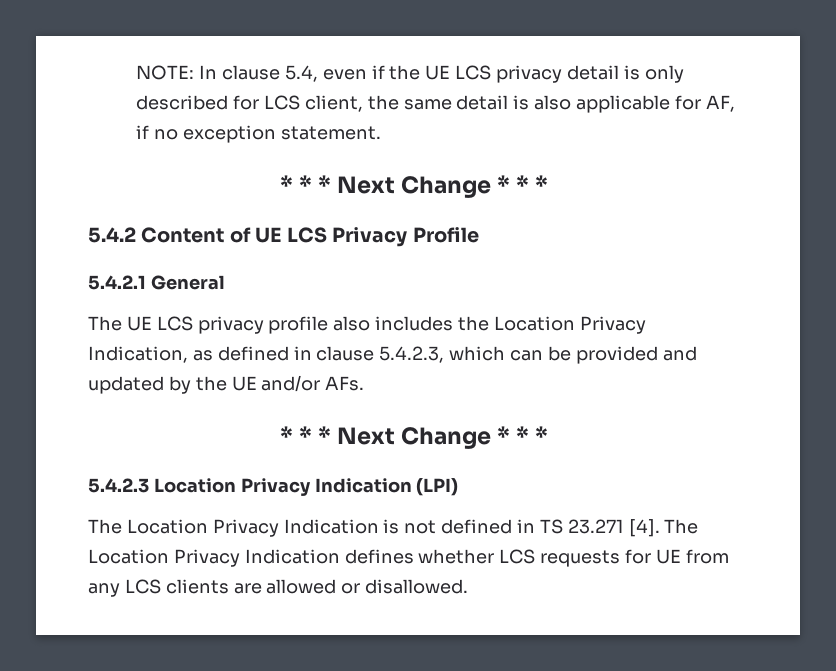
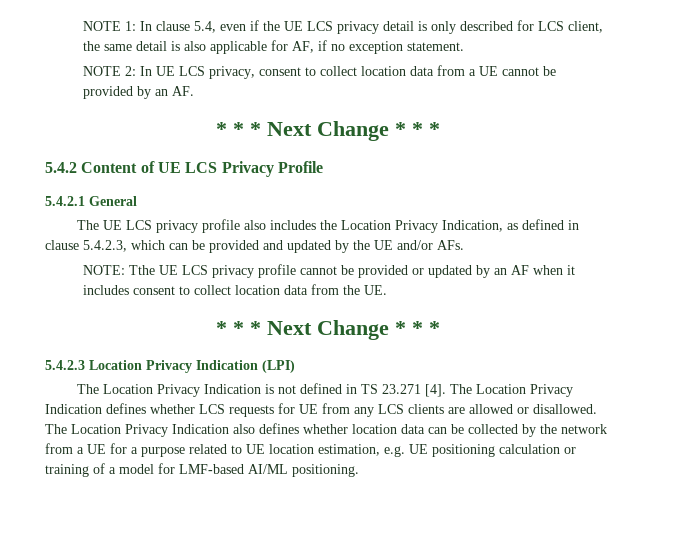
- NOTE: In clause 5.4, even if the UE LCS privacy detail is only described for LCS client, the same detail is also applicable for AF, if no exception statement.
+ NOTE 1: In clause 5.4, even if the UE LCS privacy detail is only described for LCS client, the same detail is also applicable for AF, if no exception statement.
+ NOTE 2: In UE LCS privacy, consent to collect location data from a UE cannot be provided by an AF.
+ NOTE: Tthe UE LCS privacy profile cannot be provided or updated by an AF when it includes consent to collect location data from the UE.
+ The Location Privacy Indication also defines whether location data can be collected by the network from a UE for a purpose related to UE location estimation, e.g. UE positioning calculation or training of a model for LMF-based AI/ML positioning.

